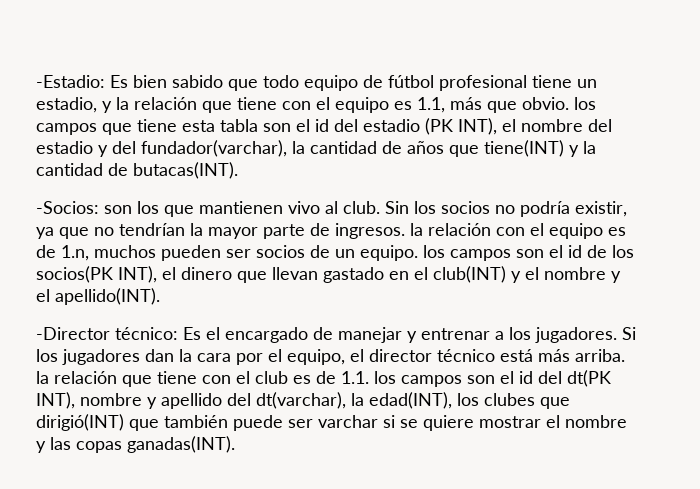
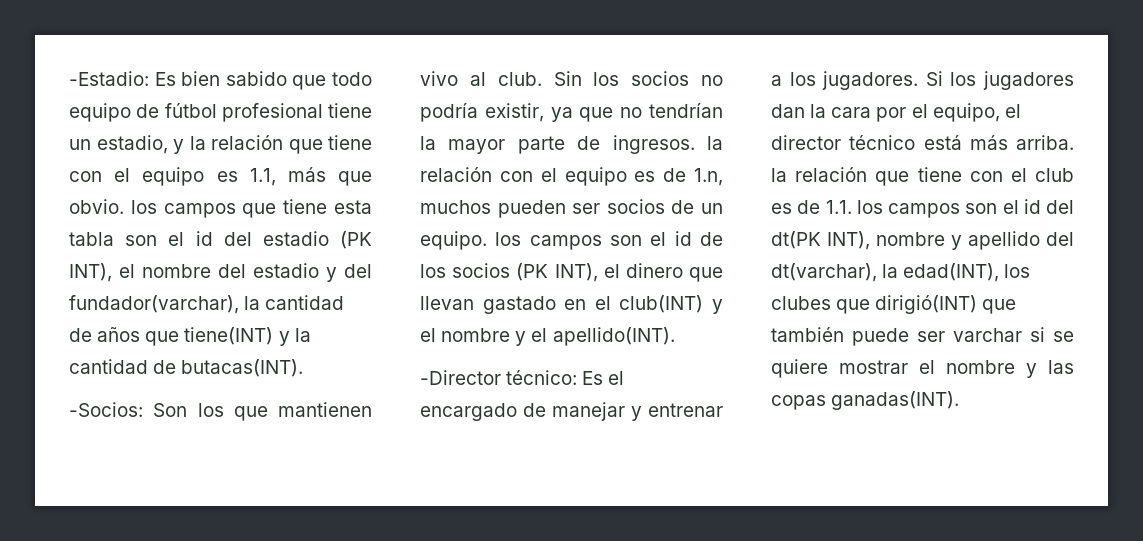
- -Socios: son los que mantienen vivo al club.
+ -Socios: Son los que mantienen vivo al club.
- Sin los socios no podría existir, ya que no tendrían la mayor parte de ingresos. la relación con el equipo es de 1.n, muchos pueden ser socios de un equipo. los campos son el id de los socios(PK INT), el dinero que llevan gastado en el club(INT) y el nombre y el apellido(INT).
+ Sin los socios no podría existir, ya que no tendrían la mayor parte de ingresos. la relación con el equipo es de 1.n, muchos pueden ser socios de un equipo. los campos son el id de los socios (PK INT), el dinero que llevan gastado en el club(INT) y el nombre y el apellido(INT).

